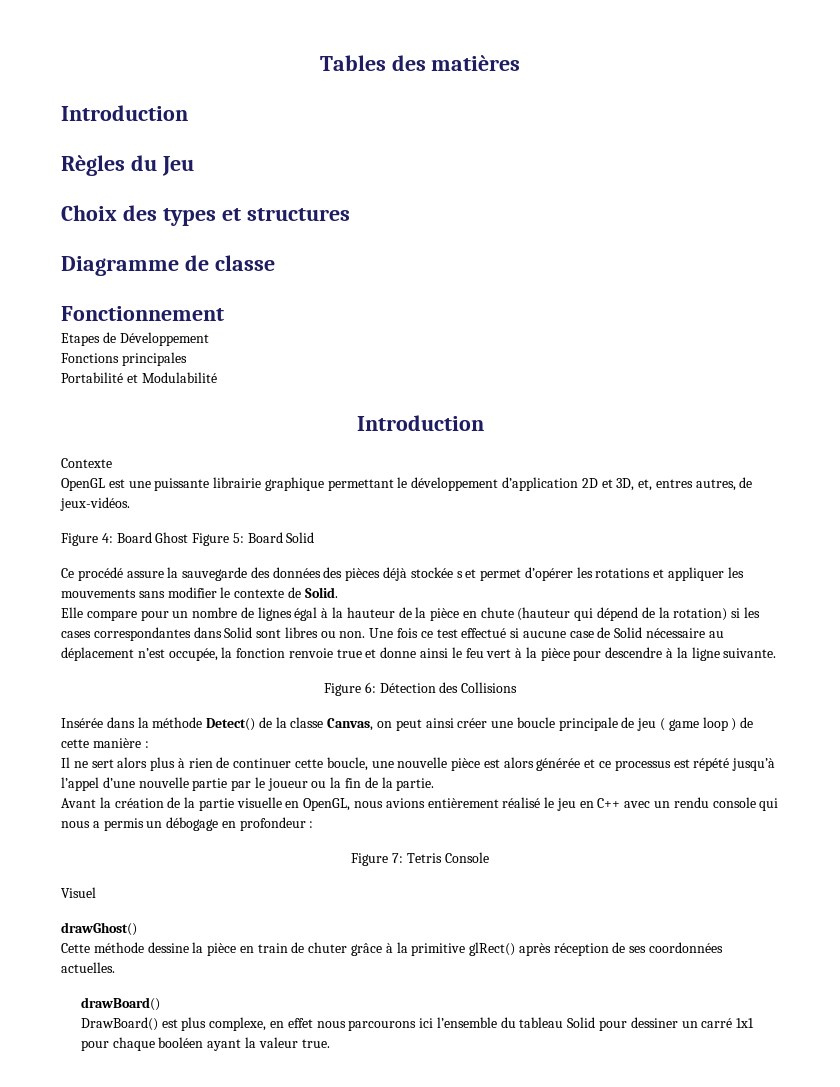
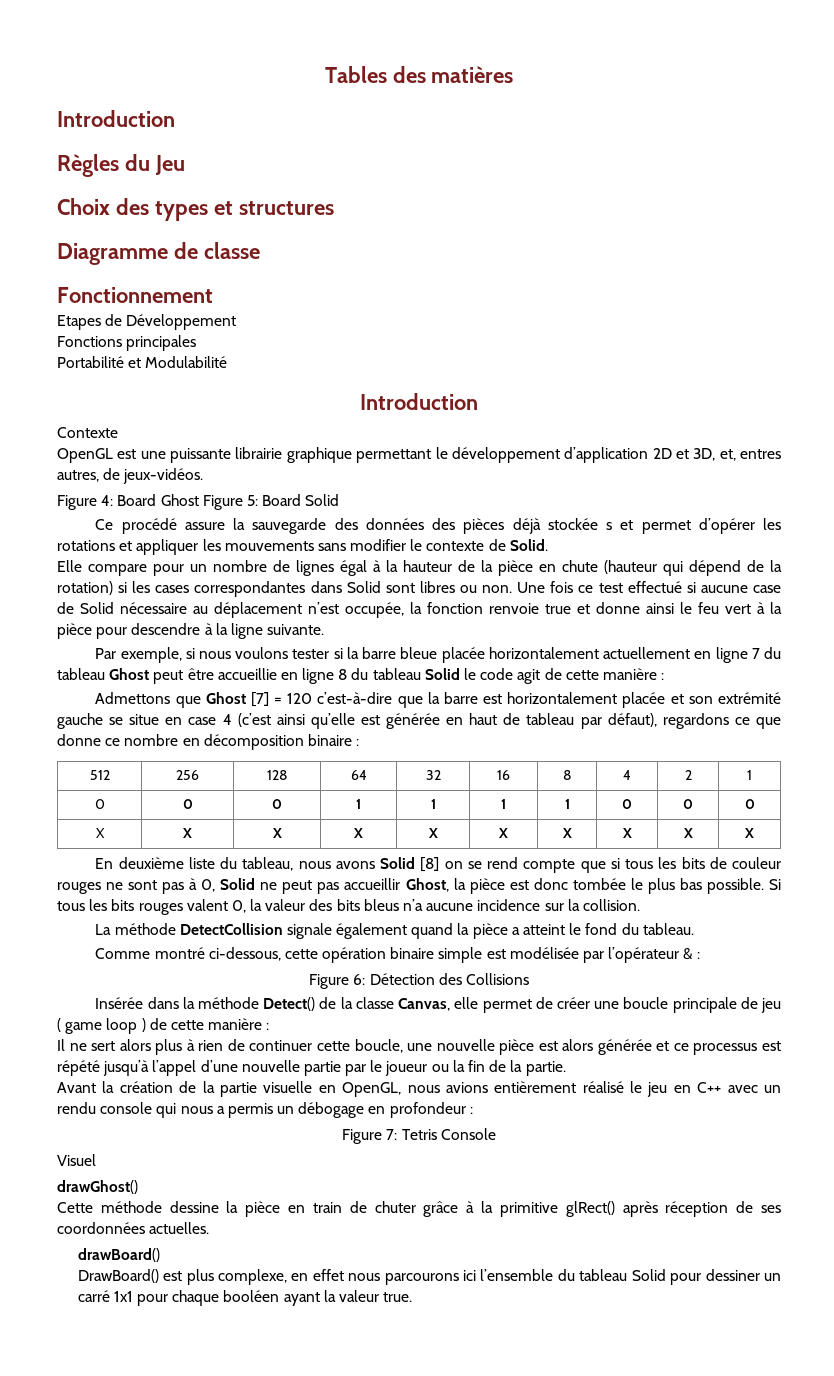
+ Par exemple, si nous voulons tester si la barre bleue placée horizontalement actuellement en ligne 7 du tableau Ghost peut être accueillie en ligne 8 du tableau Solid le code agit de cette manière :
+ Admettons que Ghost [7] = 120 c’est-à-dire que la barre est horizontalement placée et son extrémité gauche se situe en case 4 (c’est ainsi qu’elle est générée en haut de tableau par défaut), regardons ce que donne ce nombre en décomposition binaire :
+ 512 | 256 | 128 | 64 | 32 | 16 | 8 | 4 | 2 | 1
+ 0 | 0 | 0 | 1 | 1 | 1 | 1 | 0 | 0 | 0
+ X | X | X | X | X | X | X | X | X | X
+ En deuxième liste du tableau, nous avons Solid [8] on se rend compte que si tous les bits de couleur rouges ne sont pas à 0, Solid ne peut pas accueillir Ghost, la pièce est donc tombée le plus bas possible. Si tous les bits rouges valent 0, la valeur des bits bleus n’a aucune incidence sur la collision.
+ La méthode DetectCollision signale également quand la pièce a atteint le fond du tableau.
+ Comme montré ci-dessous, cette opération binaire simple est modélisée par l’opérateur & :
- Insérée dans la méthode Detect() de la classe Canvas, on peut ainsi créer une boucle principale de jeu ( game loop ) de cette manière :
+ Insérée dans la méthode Detect() de la classe Canvas, elle permet de créer une boucle principale de jeu ( game loop ) de cette manière :

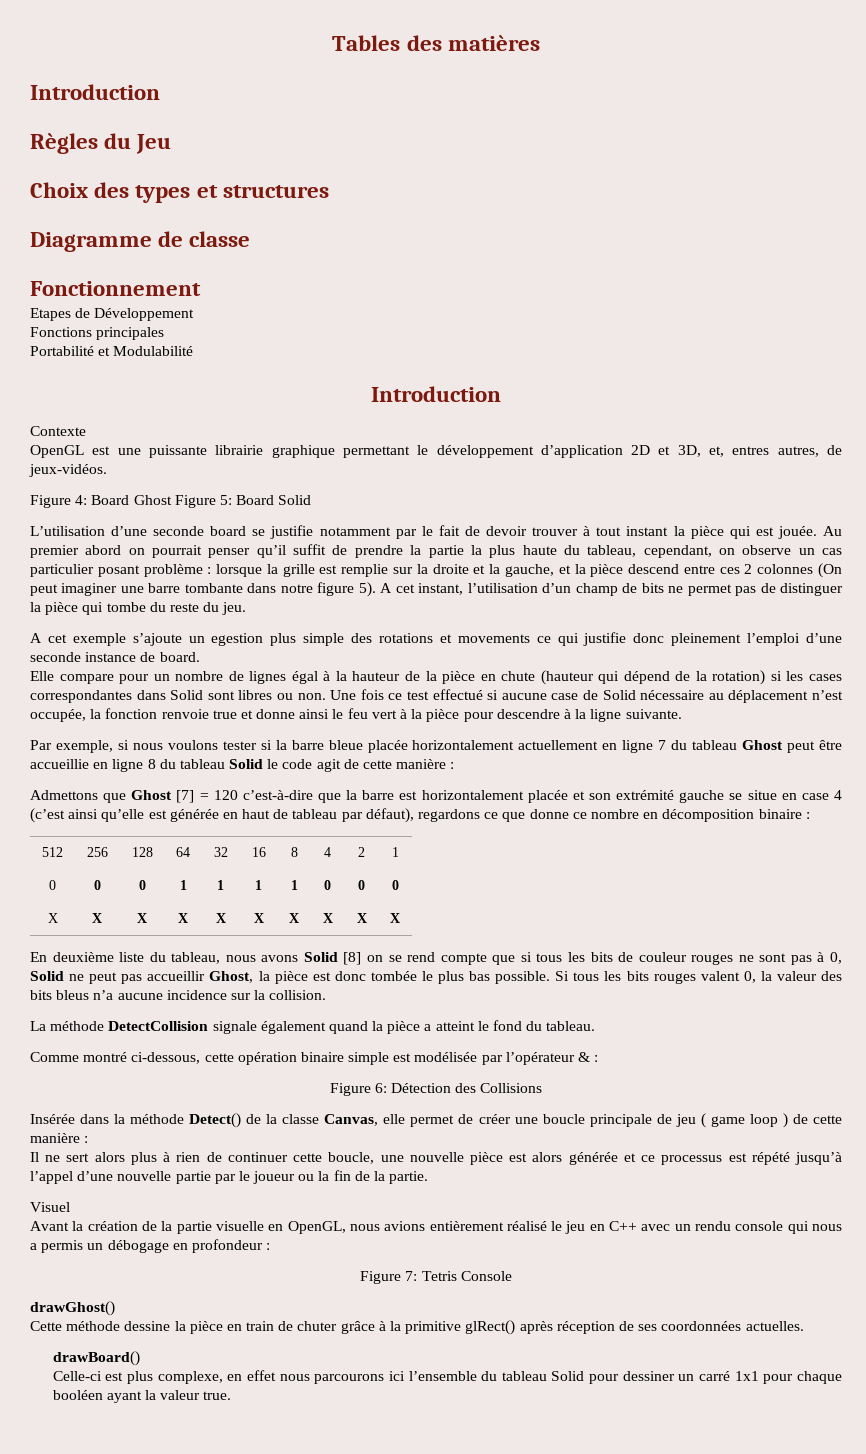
- Ce procédé assure la sauvegarde des données des pièces déjà stockée s et permet d’opérer les rotations et appliquer les mouvements sans modifier le contexte de Solid.
+ L’utilisation d’une seconde board se justifie notamment par le fait de devoir trouver à tout instant la pièce qui est jouée. Au premier abord on pourrait penser qu’il suffit de prendre la partie la plus haute du tableau, cependant, on observe un cas particulier posant problème : lorsque la grille est remplie sur la droite et la gauche, et la pièce descend entre ces 2 colonnes (On peut imaginer une barre tombante dans notre figure 5). A cet instant, l’utilisation d’un champ de bits ne permet pas de distinguer la pièce qui tombe du reste du jeu.
+ A cet exemple s’ajoute un egestion plus simple des rotations et movements ce qui justifie donc pleinement l’emploi d’une seconde instance de board.
+ Visuel
- Visuel
- DrawBoard() est plus complexe, en effet nous parcourons ici l’ensemble du tableau Solid pour dessiner un carré 1x1 pour chaque booléen ayant la valeur true.
+ Celle-ci est plus complexe, en effet nous parcourons ici l’ensemble du tableau Solid pour dessiner un carré 1x1 pour chaque booléen ayant la valeur true.

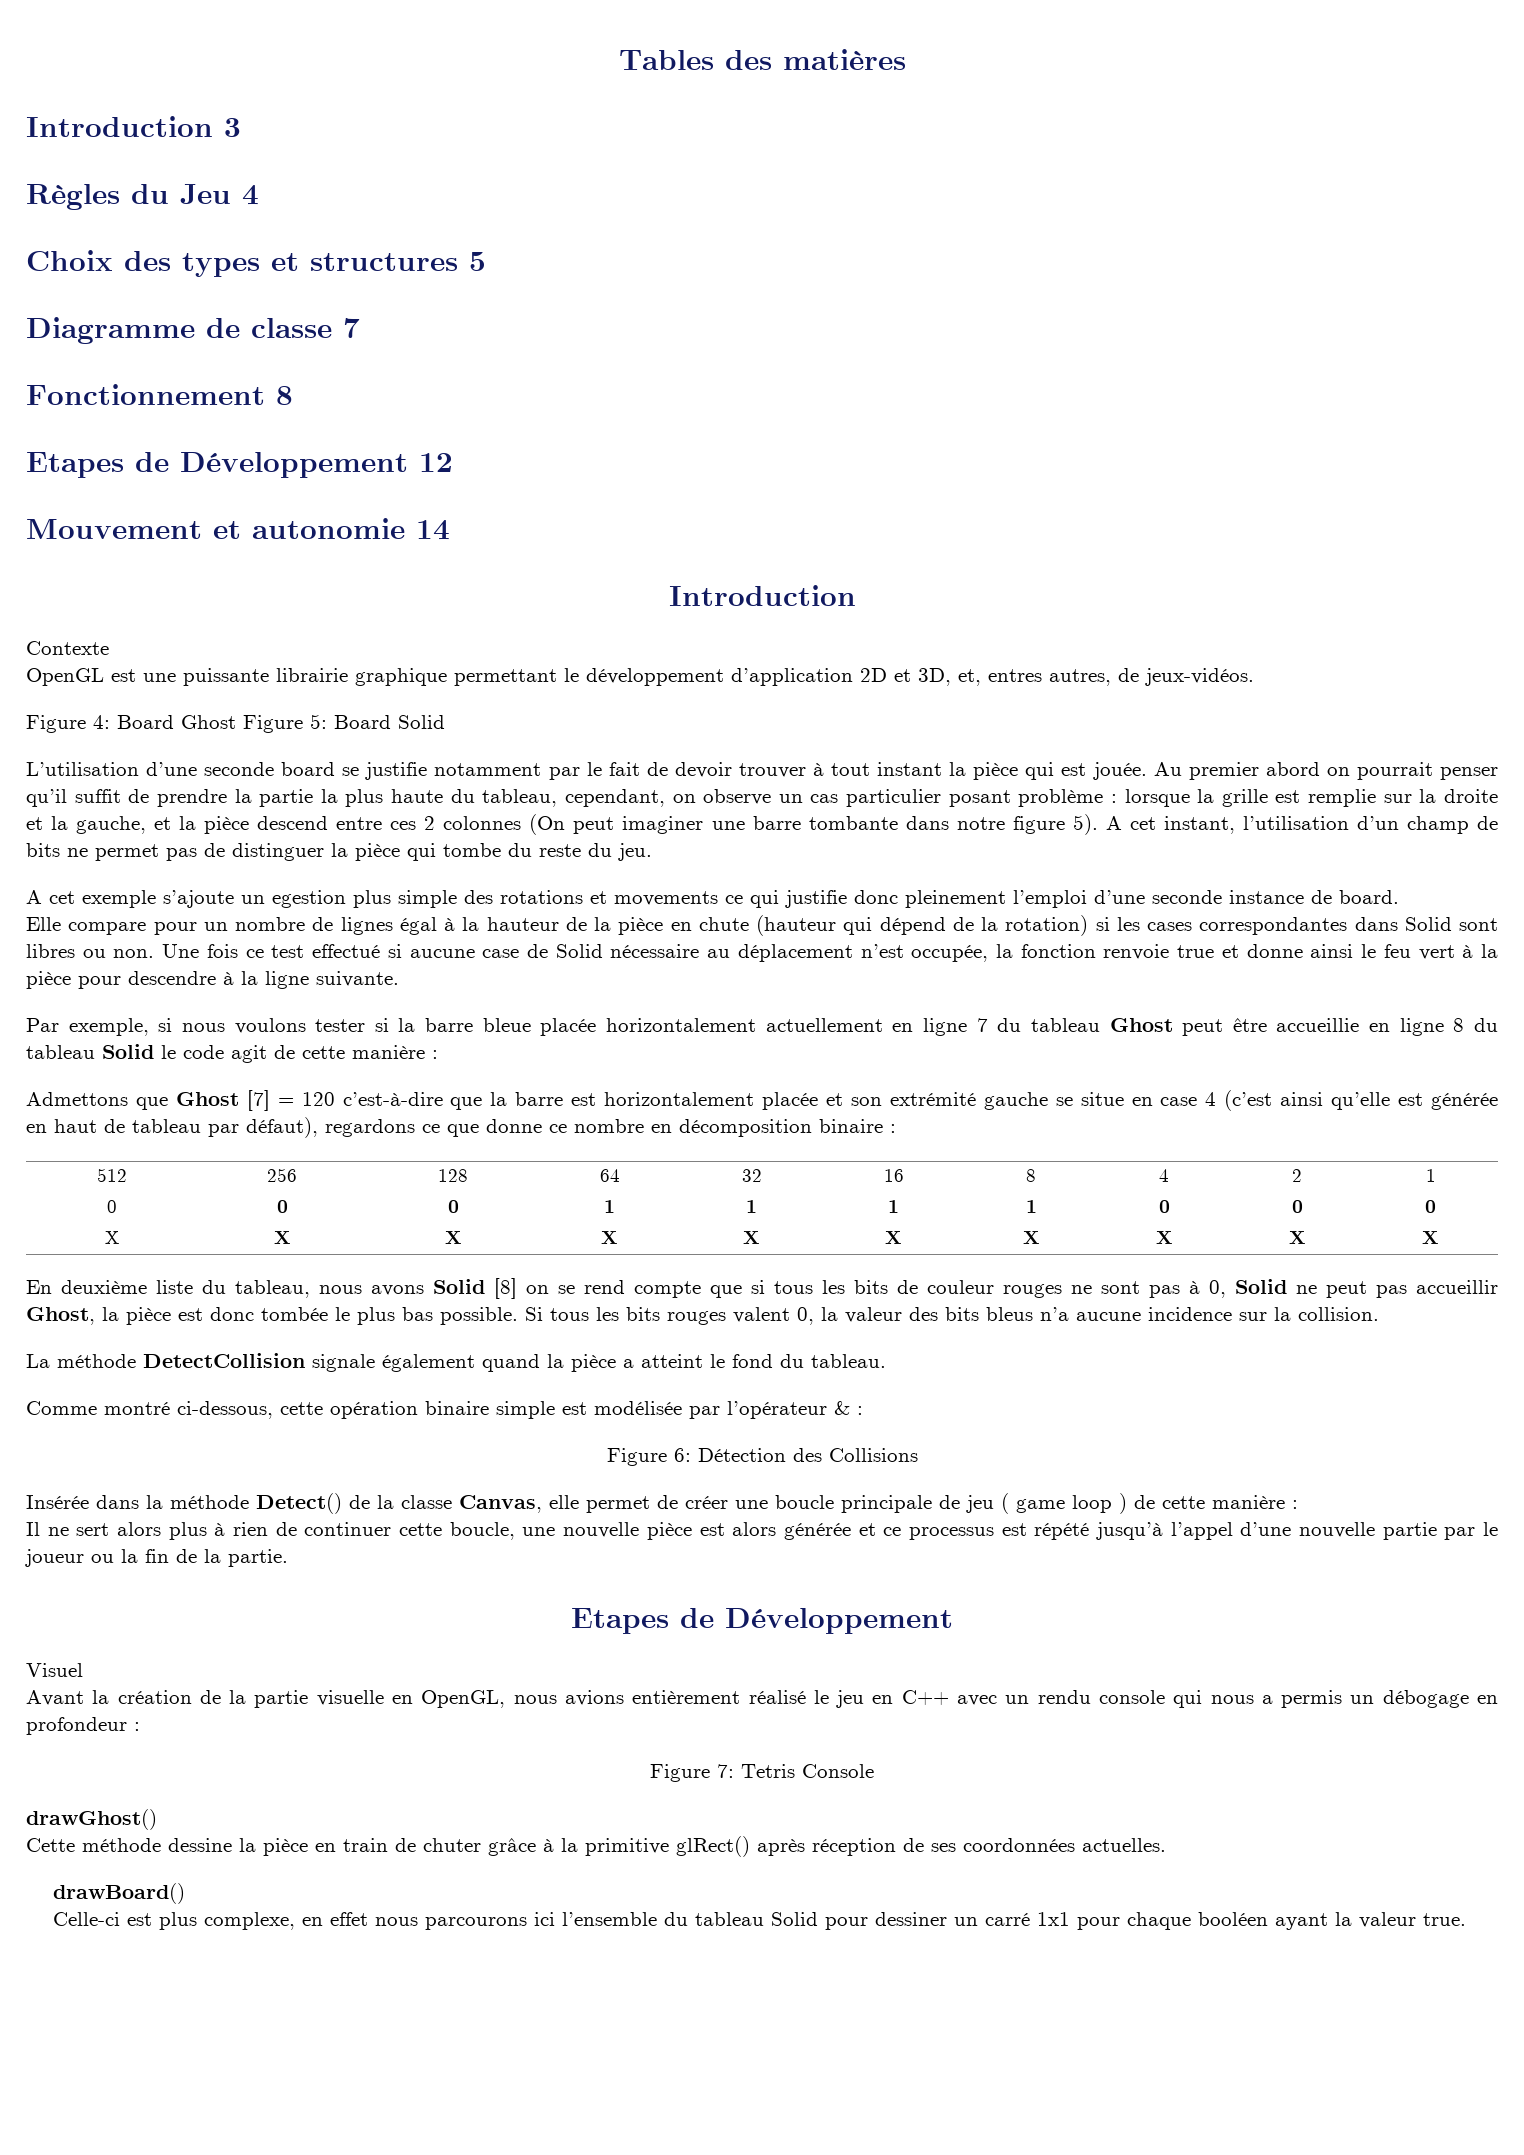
  Tables des matières
- Introduction
+ Introduction 3
- Règles du Jeu
+ Règles du Jeu 4
- Choix des types et structures
+ Choix des types et structures 5
- Diagramme de classe
+ Diagramme de classe 7
- Fonctionnement
- Etapes de Développement
- Fonctions principales
- Portabilité et Modulabilité
+ Fonctionnement 8
+ Etapes de Développement 12
+ Mouvement et autonomie 14
  Il ne sert alors plus à rien de continuer cette boucle, une nouvelle pièce est alors générée et ce processus est répété jusqu’à l’appel d’une nouvelle partie par le joueur ou la fin de la partie.
+ Etapes de Développement

